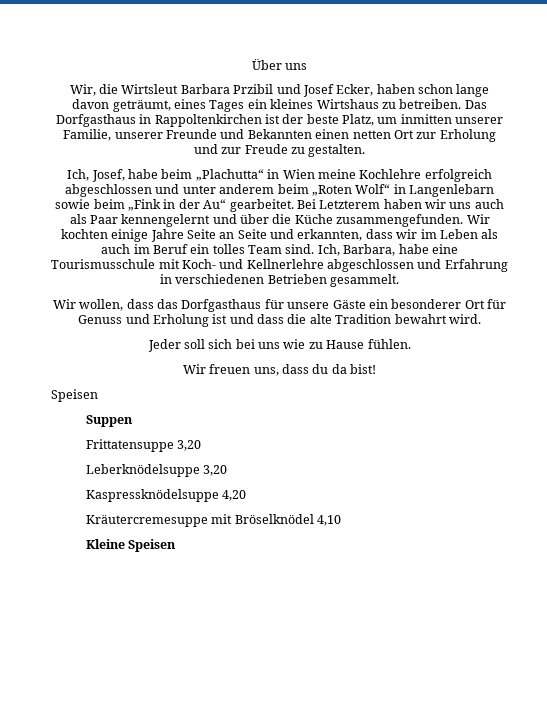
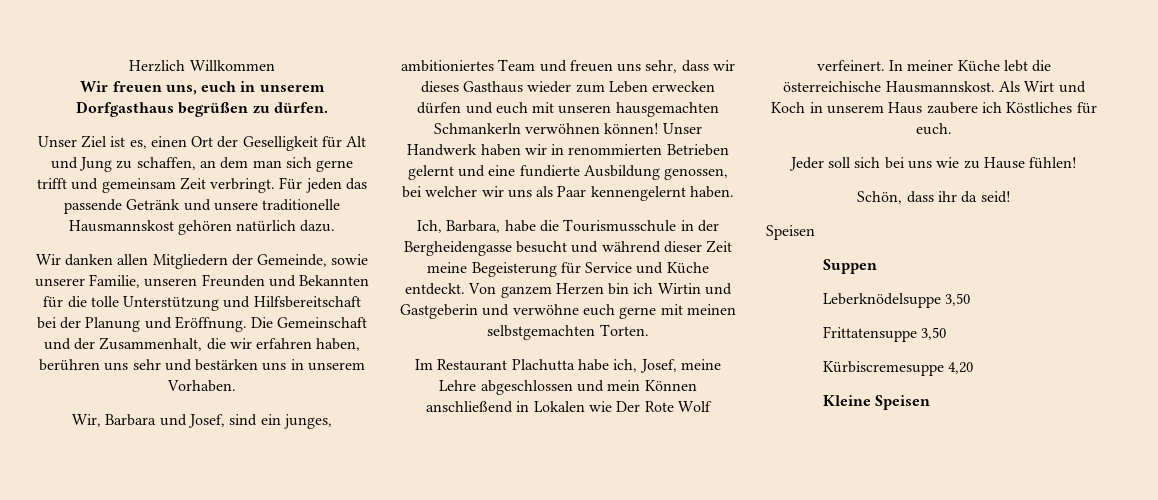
- Über uns
- Wir, die Wirtsleut Barbara Przibil und Josef Ecker, haben schon lange davon geträumt, eines Tages ein kleines Wirtshaus zu betreiben. Das Dorfgasthaus in Rappoltenkirchen ist der beste Platz, um inmitten unserer Familie, unserer Freunde und Bekannten einen netten Ort zur Erholung und zur Freude zu gestalten.
- Ich, Josef, habe beim „Plachutta“ in Wien meine Kochlehre erfolgreich abgeschlossen und unter anderem beim „Roten Wolf“ in Langenlebarn sowie beim „Fink in der Au“ gearbeitet. Bei Letzterem haben wir uns auch als Paar kennengelernt und über die Küche zusammengefunden. Wir kochten einige Jahre Seite an Seite und erkannten, dass wir im Leben als auch im Beruf ein tolles Team sind. Ich, Barbara, habe eine Tourismusschule mit Koch- und Kellnerlehre abgeschlossen und Erfahrung in verschiedenen Betrieben gesammelt.
- Wir wollen, dass das Dorfgasthaus für unsere Gäste ein besonderer Ort für Genuss und Erholung ist und dass die alte Tradition bewahrt wird.
+ Herzlich Willkommen
+ Wir freuen uns, euch in unserem Dorfgasthaus begrüßen zu dürfen.
+ Unser Ziel ist es, einen Ort der Geselligkeit für Alt und Jung zu schaffen, an dem man sich gerne trifft und gemeinsam Zeit verbringt. Für jeden das passende Getränk und unsere traditionelle Hausmannskost gehören natürlich dazu.
+ Wir danken allen Mitgliedern der Gemeinde, sowie unserer Familie, unseren Freunden und Bekannten für die tolle Unterstützung und Hilfsbereitschaft bei der Planung und Eröffnung. Die Gemeinschaft und der Zusammenhalt, die wir erfahren haben, berühren uns sehr und bestärken uns in unserem Vorhaben.
+ Wir, Barbara und Josef, sind ein junges, ambitioniertes Team und freuen uns sehr, dass wir dieses Gasthaus wieder zum Leben erwecken dürfen und euch mit unseren hausgemachten Schmankerln verwöhnen können! Unser Handwerk haben wir in renommierten Betrieben gelernt und eine fundierte Ausbildung genossen, bei welcher wir uns als Paar kennengelernt haben.
+ Ich, Barbara, habe die Tourismusschule in der Bergheidengasse besucht und während dieser Zeit meine Begeisterung für Service und Küche entdeckt. Von ganzem Herzen bin ich Wirtin und Gastgeberin und verwöhne euch gerne mit meinen selbstgemachten Torten.
+ Im Restaurant Plachutta habe ich, Josef, meine Lehre abgeschlossen und mein Können anschließend in Lokalen wie Der Rote Wolf verfeinert. In meiner Küche lebt die österreichische Hausmannskost. Als Wirt und Koch in unserem Haus zaubere ich Köstliches für euch.
- Jeder soll sich bei uns wie zu Hause fühlen.
- Wir freuen uns, dass du da bist!
+ Jeder soll sich bei uns wie zu Hause fühlen!
+ Schön, dass ihr da seid!
+ Leberknödelsuppe 3,50
- Frittatensuppe 3,20
- Leberknödelsuppe 3,20
- Kaspressknödelsuppe 4,20
- Kräutercremesuppe mit Bröselknödel 4,10
+ Frittatensuppe 3,50
+ Kürbiscremesuppe 4,20

